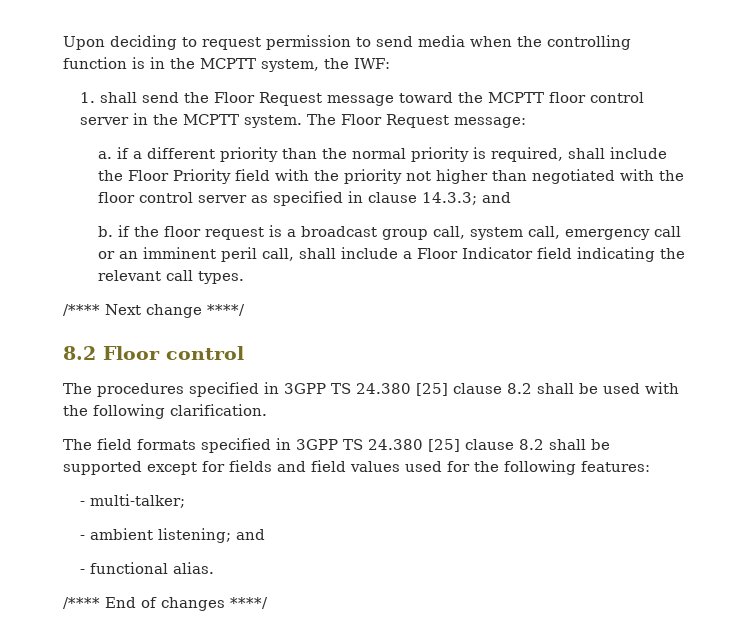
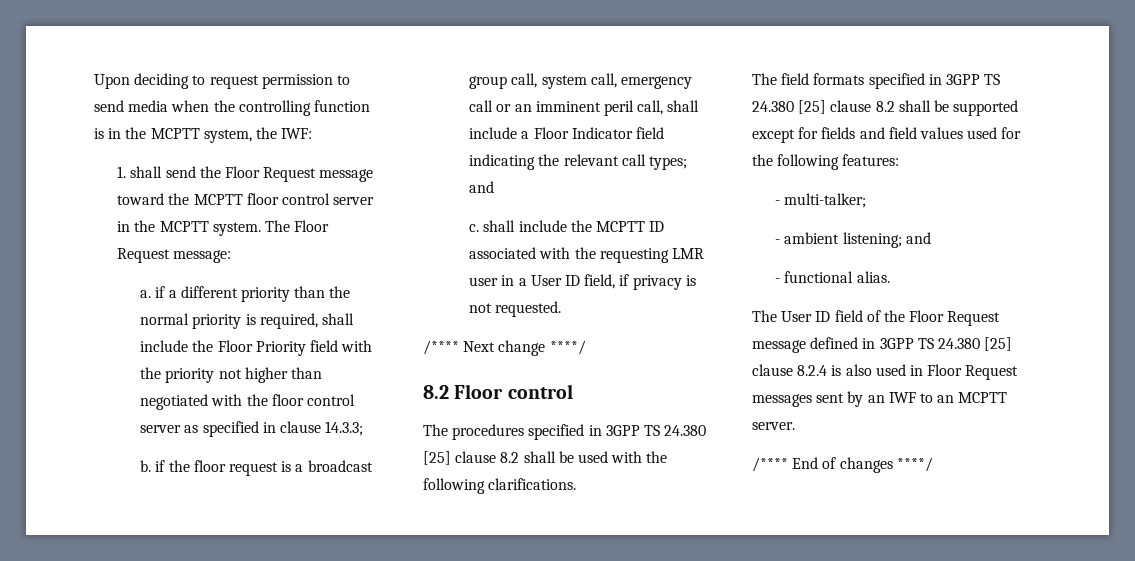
- a. if a different priority than the normal priority is required, shall include the Floor Priority field with the priority not higher than negotiated with the floor control server as specified in clause 14.3.3; and
+ a. if a different priority than the normal priority is required, shall include the Floor Priority field with the priority not higher than negotiated with the floor control server as specified in clause 14.3.3;
- b. if the floor request is a broadcast group call, system call, emergency call or an imminent peril call, shall include a Floor Indicator field indicating the relevant call types.
+ b. if the floor request is a broadcast group call, system call, emergency call or an imminent peril call, shall include a Floor Indicator field indicating the relevant call types; and
+ c. shall include the MCPTT ID associated with the requesting LMR user in a User ID field, if privacy is not requested.
- The procedures specified in 3GPP TS 24.380 [25] clause 8.2 shall be used with the following clarification.
+ The procedures specified in 3GPP TS 24.380 [25] clause 8.2 shall be used with the following clarifications.
+ The User ID field of the Floor Request message defined in 3GPP TS 24.380 [25] clause 8.2.4 is also used in Floor Request messages sent by an IWF to an MCPTT server.

